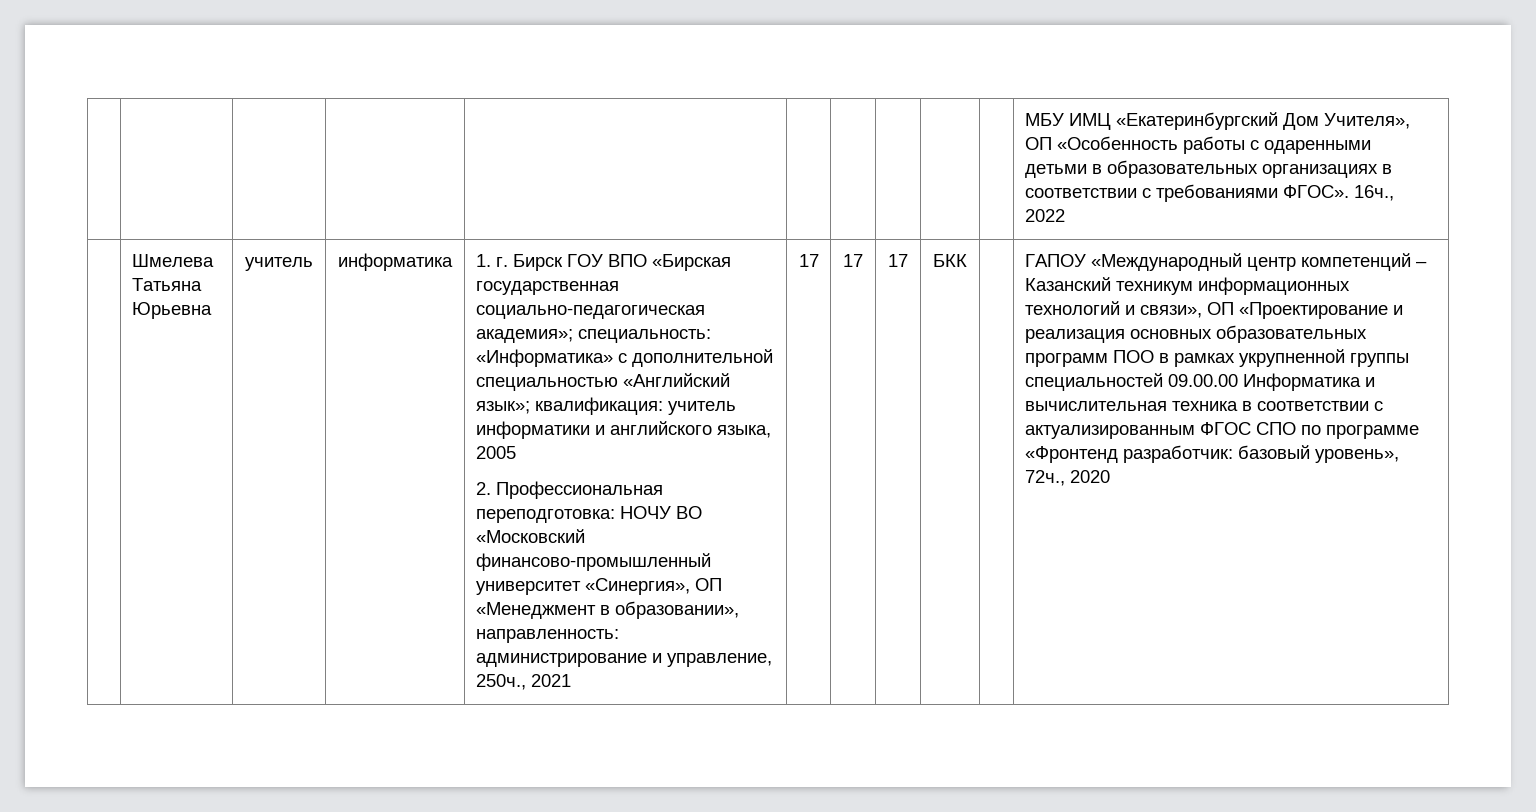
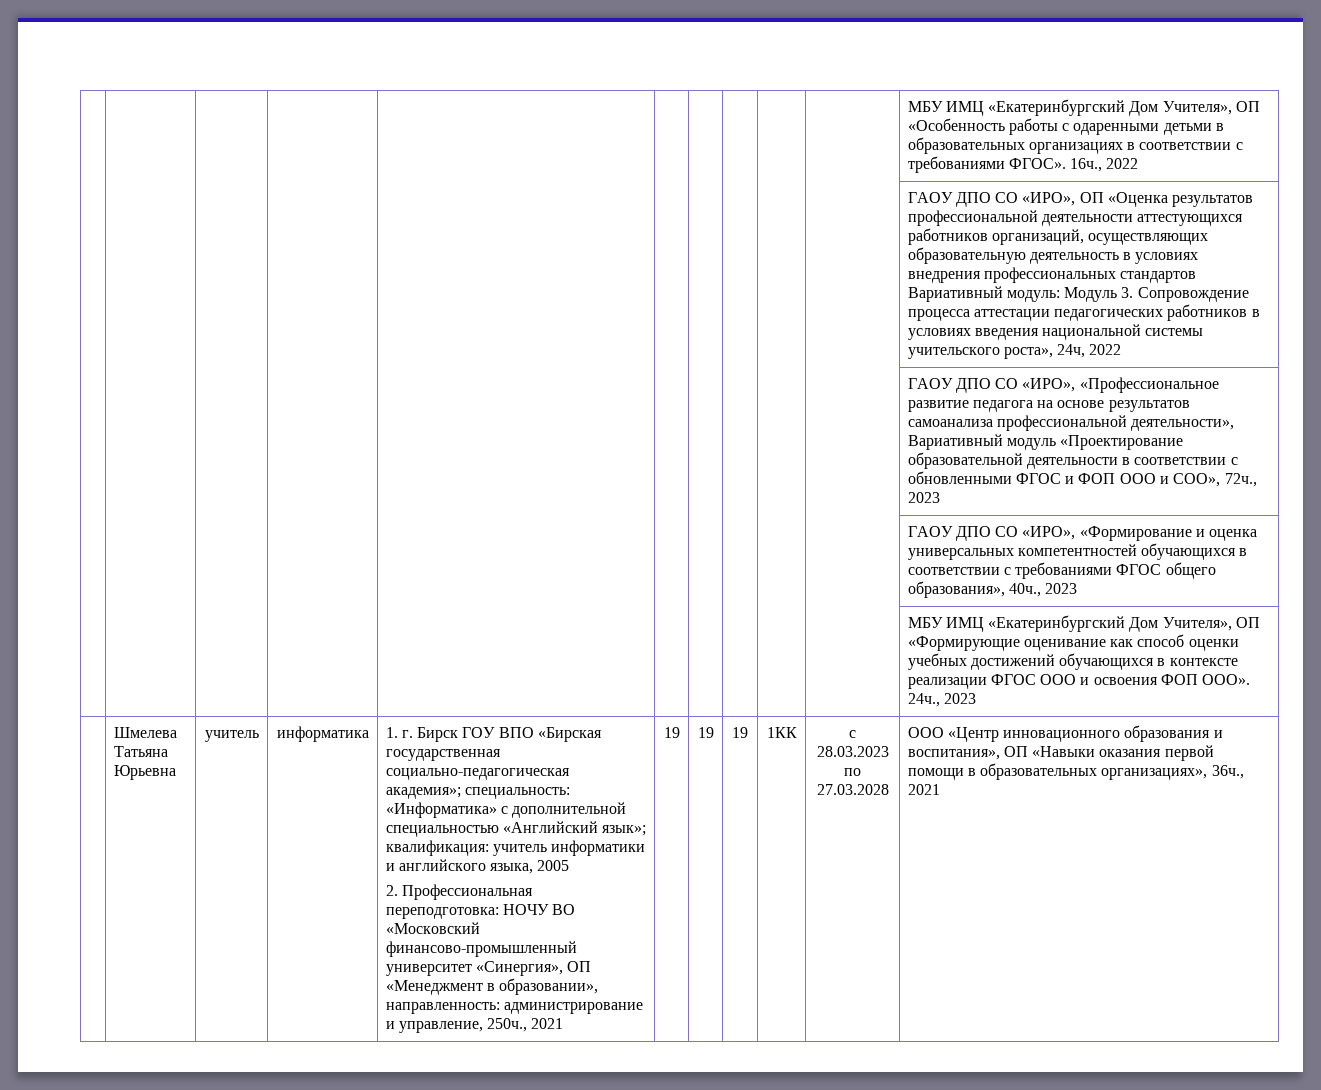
+ | | | | | | | | | | ГАОУ ДПО СО «ИРО», ОП «Оценка результатов профессиональной деятельности аттестующихся работников организаций, осуществляющих образовательную деятельность в условиях внедрения профессиональных стандартов Вариативный модуль: Модуль 3. Сопровождение процесса аттестации педагогических работников в условиях введения национальной системы учительского роста», 24ч, 2022
+ | | | | | | | | | | ГАОУ ДПО СО «ИРО», «Профессиональное развитие педагога на основе результатов самоанализа профессиональной деятельности», Вариативный модуль «Проектирование образовательной деятельности в соответствии с обновленными ФГОС и ФОП ООО и СОО», 72ч., 2023
+ | | | | | | | | | | ГАОУ ДПО СО «ИРО», «Формирование и оценка универсальных компетентностей обучающихся в соответствии с требованиями ФГОС общего образования», 40ч., 2023
+ | | | | | | | | | | МБУ ИМЦ «Екатеринбургский Дом Учителя», ОП «Формирующие оценивание как способ оценки учебных достижений обучающихся в контексте реализации ФГОС ООО и освоения ФОП ООО». 24ч., 2023
- 17 | 17 | 17 | БКК | | ГАПОУ «Международный центр компетенций – Казанский техникум информационных технологий и связи», ОП «Проектирование и реализация основных образовательных программ ПОО в рамках укрупненной группы специальностей 09.00.00 Информатика и вычислительная техника в соответствии с актуализированным ФГОС СПО по программе «Фронтенд разработчик: базовый уровень», 72ч., 2020
+ 19 | 19 | 19 | 1КК | с 28.03.2023 по 27.03.2028 | ООО «Центр инновационного образования и воспитания», ОП «Навыки оказания первой помощи в образовательных организациях», 36ч., 2021

